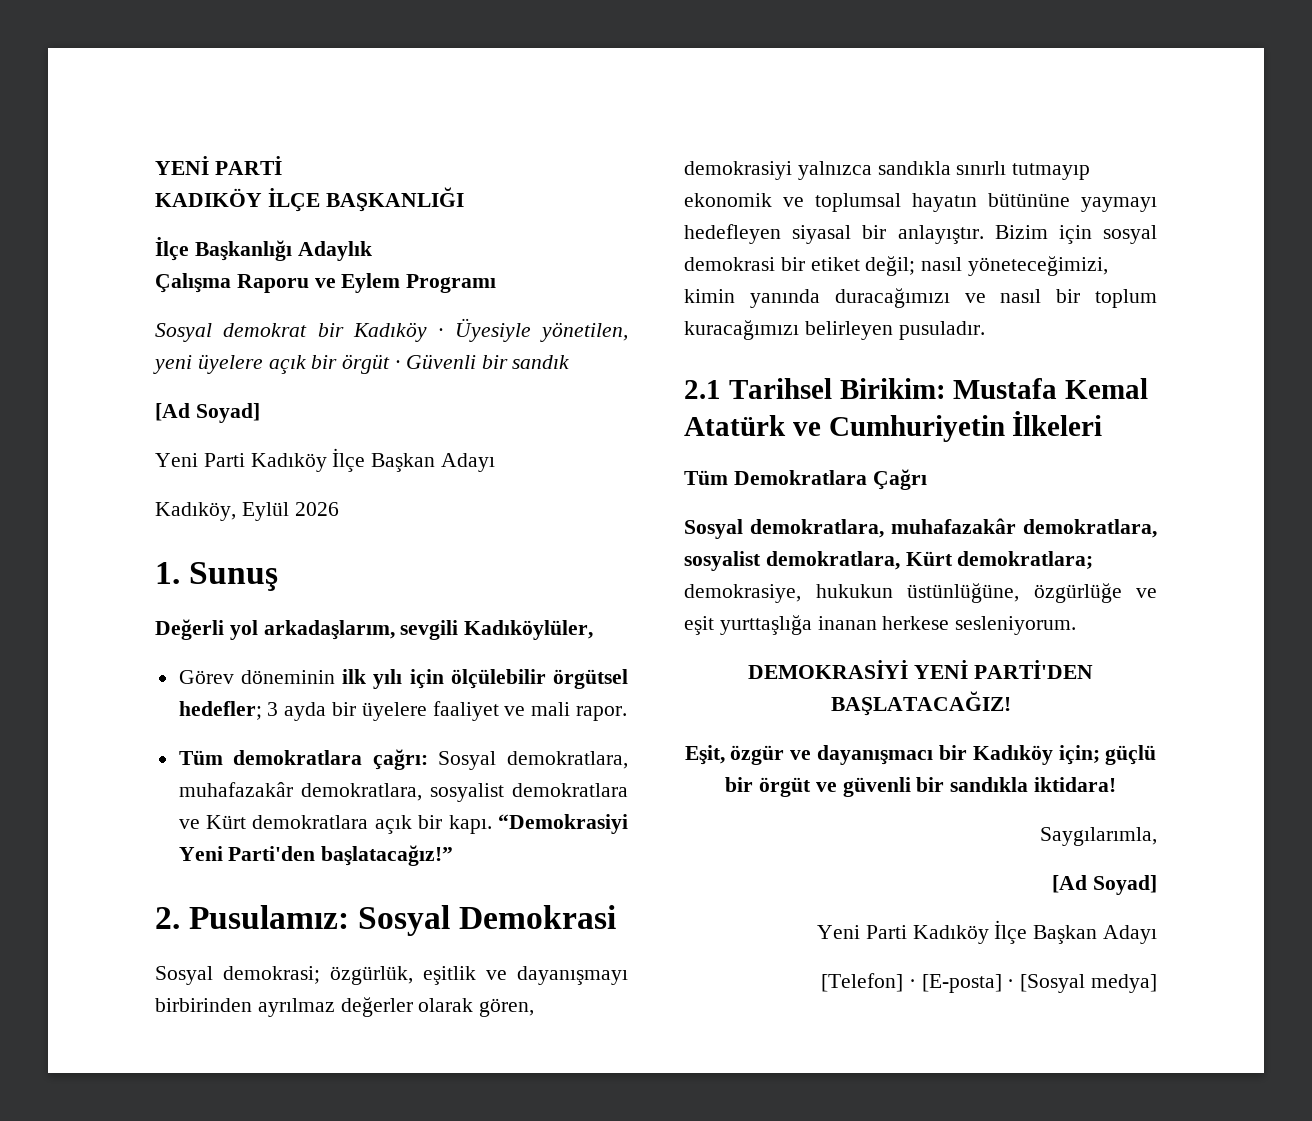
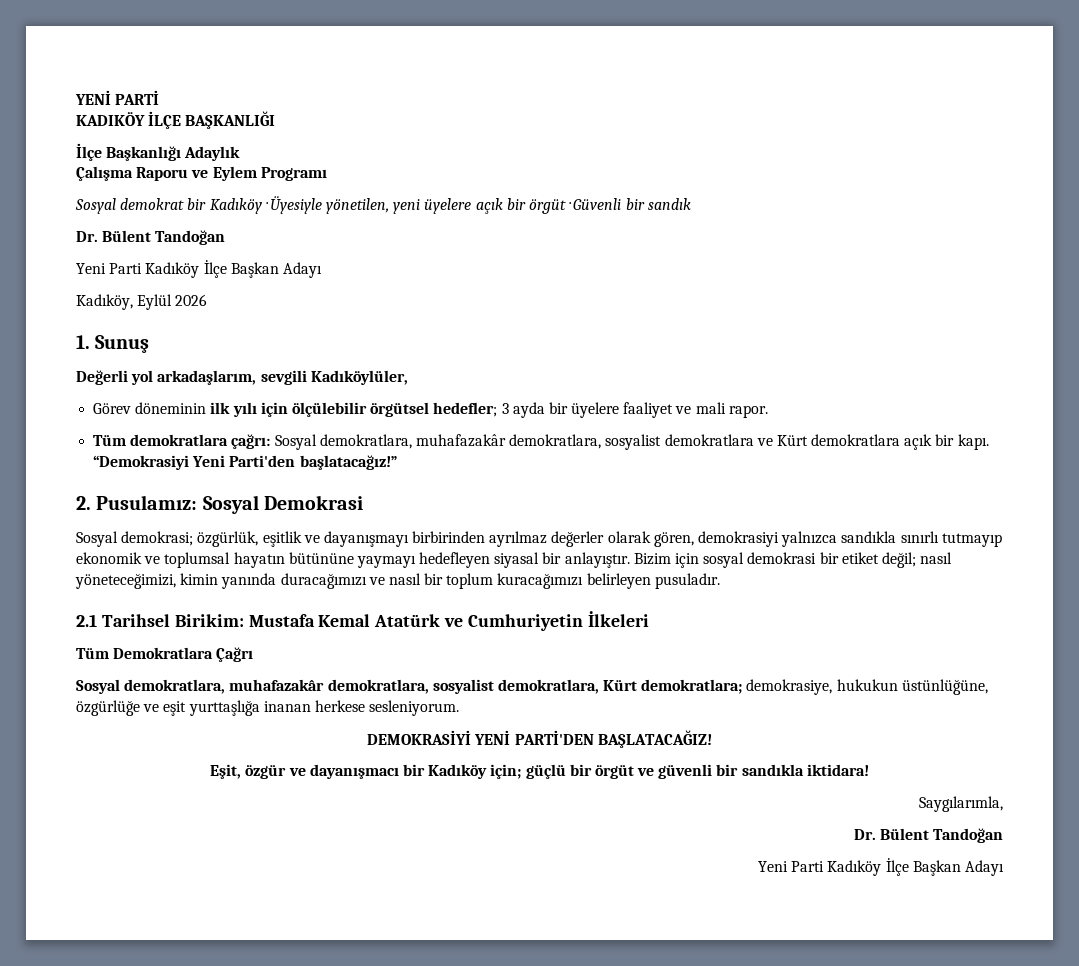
  Sosyal demokrat bir Kadıköy · Üyesiyle yönetilen, yeni üyelere açık bir örgüt · Güvenli bir sandık
- [Ad Soyad]
+ Dr. Bülent Tandoğan
  Saygılarımla,
- [Ad Soyad]
+ Dr. Bülent Tandoğan
  Yeni Parti Kadıköy İlçe Başkan Adayı
- [Telefon] · [E-posta] · [Sosyal medya]

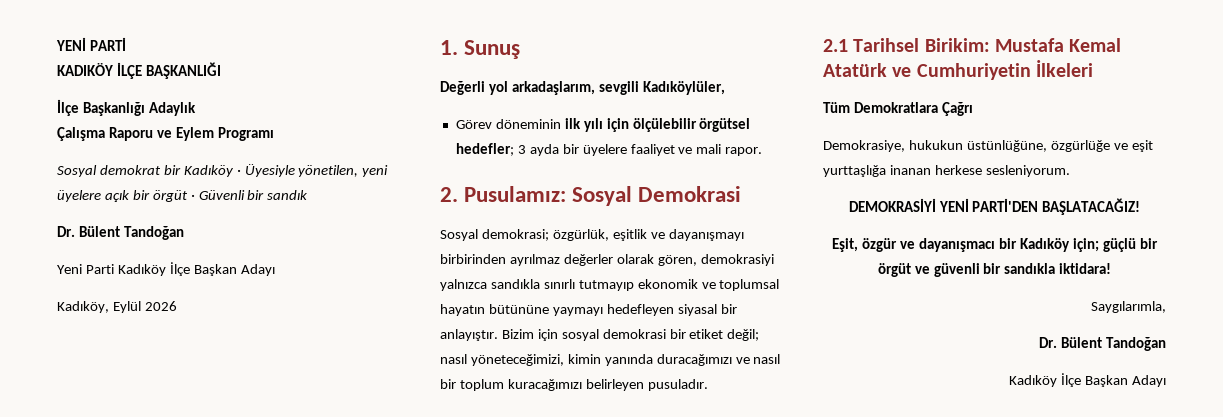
- Tüm demokratlara çağrı: Sosyal demokratlara, muhafazakâr demokratlara, sosyalist demokratlara ve Kürt demokratlara açık bir kapı. “Demokrasiyi Yeni Parti'den başlatacağız!”
- Sosyal demokratlara, muhafazakâr demokratlara, sosyalist demokratlara, Kürt demokratlara; demokrasiye, hukukun üstünlüğüne, özgürlüğe ve eşit yurttaşlığa inanan herkese sesleniyorum.
+ Demokrasiye, hukukun üstünlüğüne, özgürlüğe ve eşit yurttaşlığa inanan herkese sesleniyorum.
  Saygılarımla,
  Dr. Bülent Tandoğan
- Yeni Parti Kadıköy İlçe Başkan Adayı
+ Kadıköy İlçe Başkan Adayı

